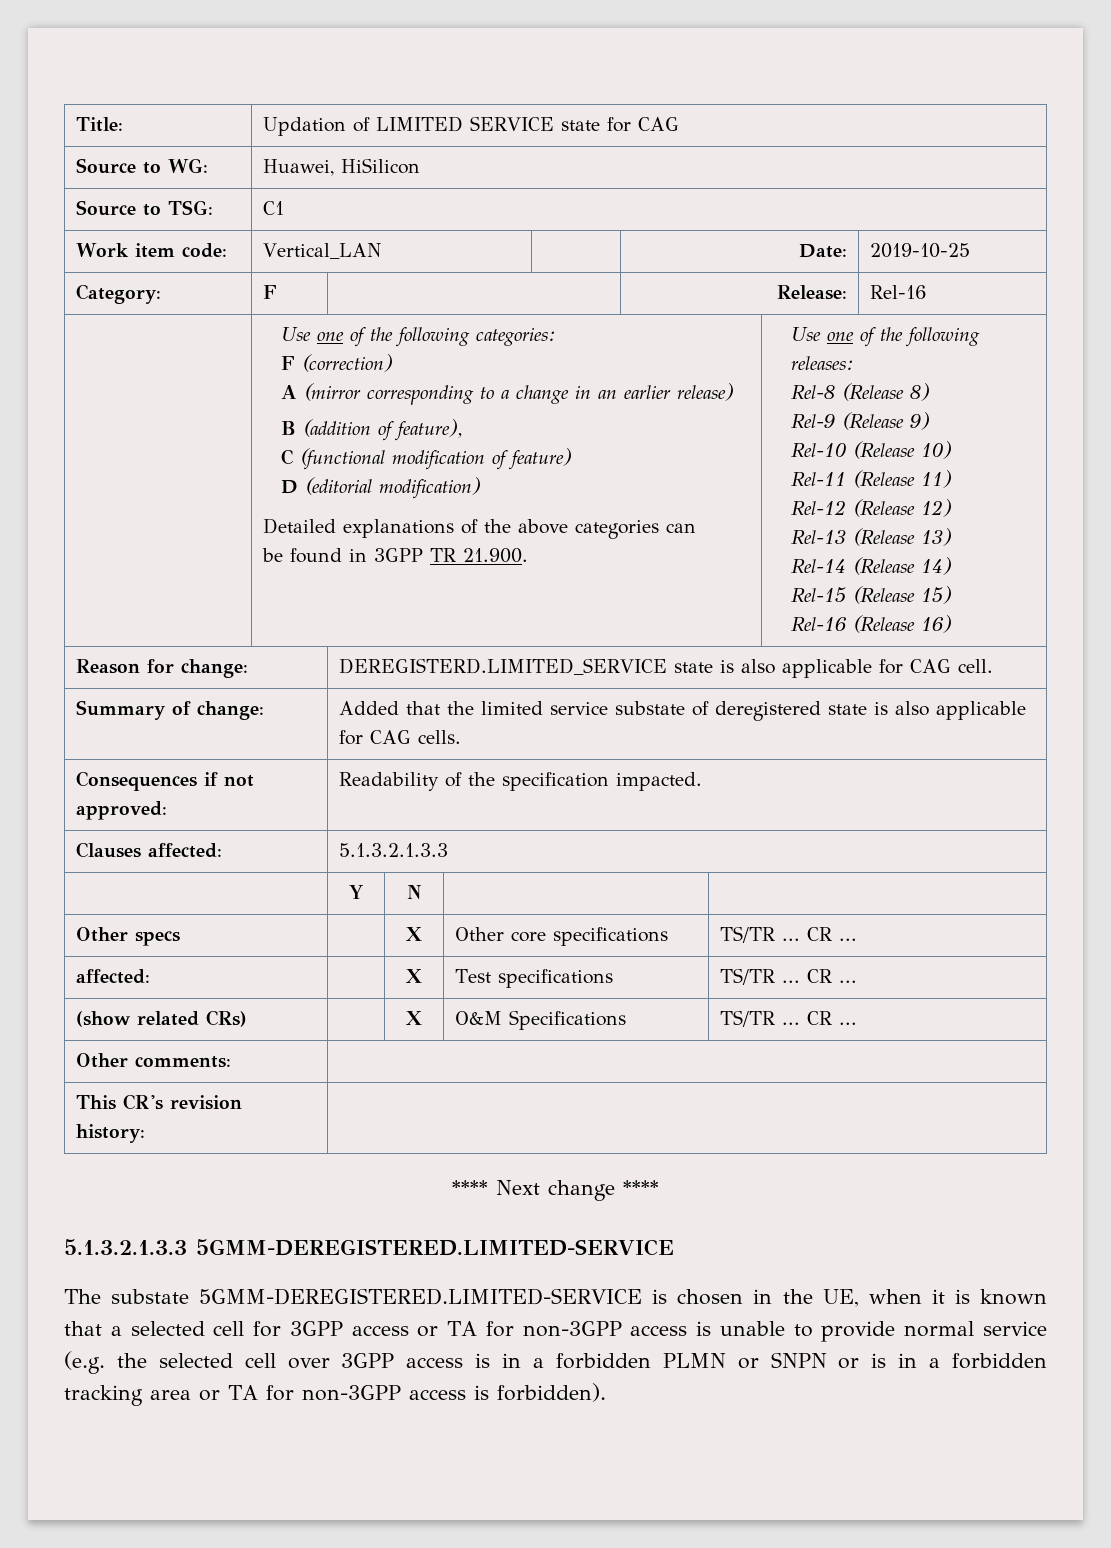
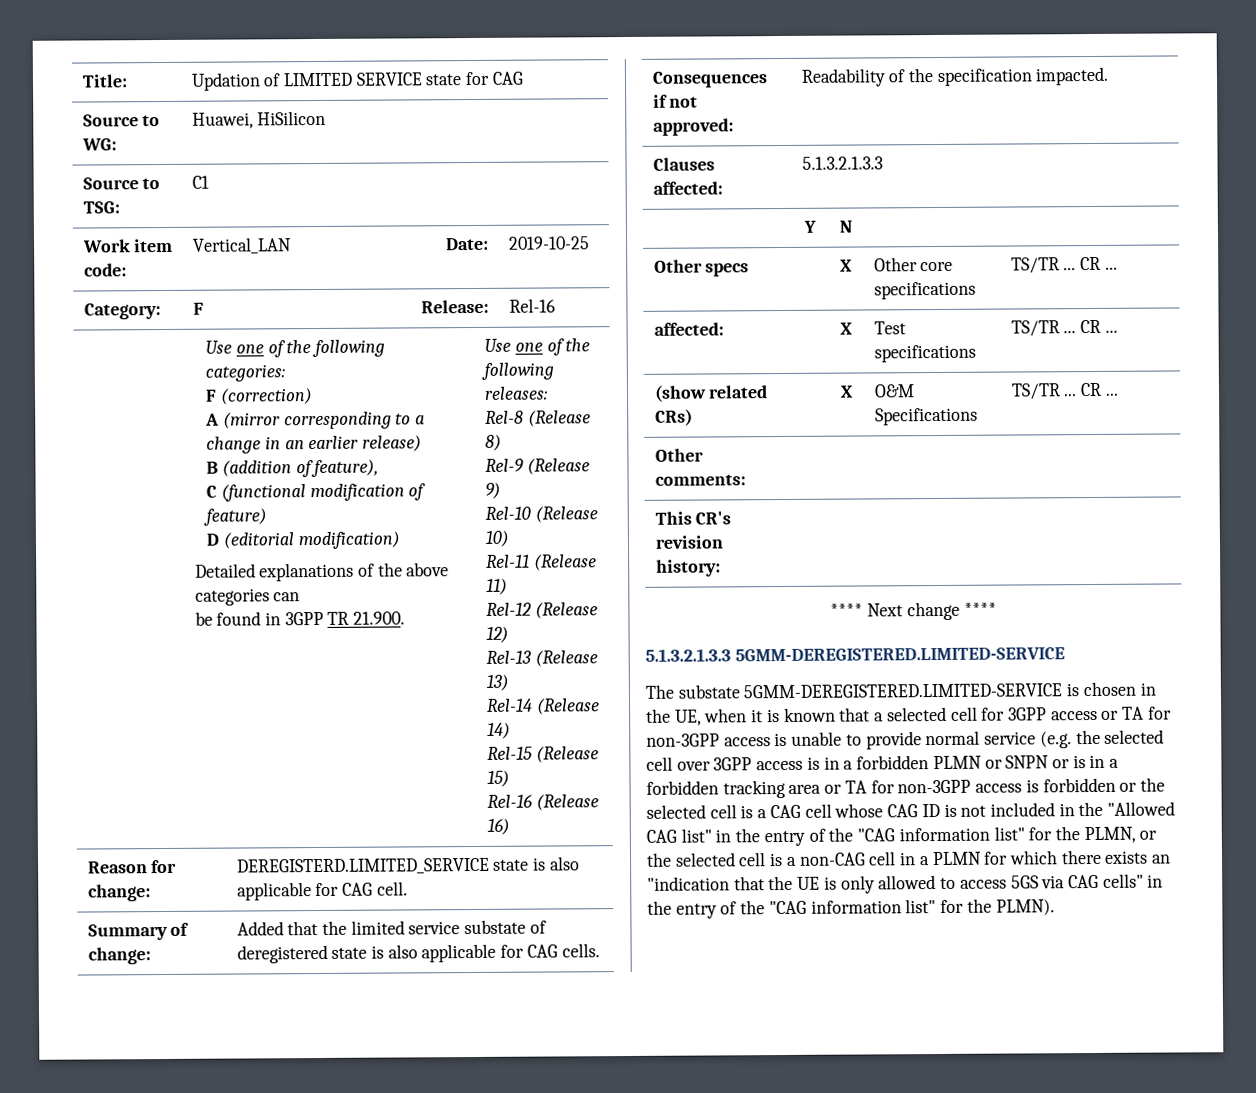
- The substate 5GMM-DEREGISTERED.LIMITED-SERVICE is chosen in the UE, when it is known that a selected cell for 3GPP access or TA for non-3GPP access is unable to provide normal service (e.g. the selected cell over 3GPP access is in a forbidden PLMN or SNPN or is in a forbidden tracking area or TA for non-3GPP access is forbidden).
+ The substate 5GMM-DEREGISTERED.LIMITED-SERVICE is chosen in the UE, when it is known that a selected cell for 3GPP access or TA for non-3GPP access is unable to provide normal service (e.g. the selected cell over 3GPP access is in a forbidden PLMN or SNPN or is in a forbidden tracking area or TA for non-3GPP access is forbidden or the selected cell is a CAG cell whose CAG ID is not included in the "Allowed CAG list" in the entry of the "CAG information list" for the PLMN, or the selected cell is a non-CAG cell in a PLMN for which there exists an "indication that the UE is only allowed to access 5GS via CAG cells" in the entry of the "CAG information list" for the PLMN).

